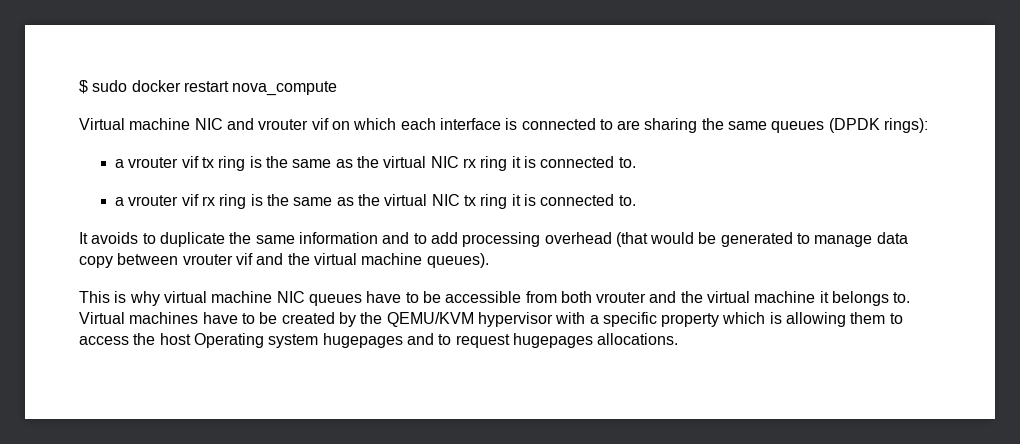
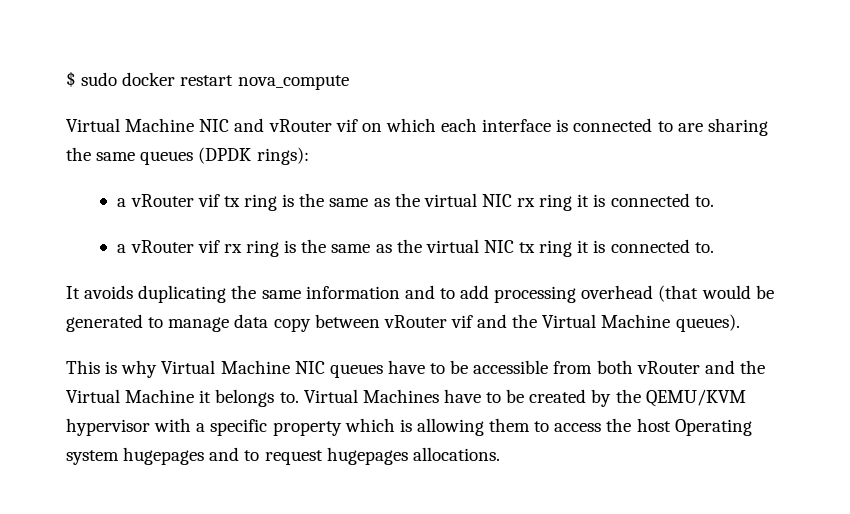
- Virtual machine NIC and vrouter vif on which each interface is connected to are sharing the same queues (DPDK rings):
+ Virtual Machine NIC and vRouter vif on which each interface is connected to are sharing the same queues (DPDK rings):
- a vrouter vif tx ring is the same as the virtual NIC rx ring it is connected to.
+ a vRouter vif tx ring is the same as the virtual NIC rx ring it is connected to.
- a vrouter vif rx ring is the same as the virtual NIC tx ring it is connected to.
+ a vRouter vif rx ring is the same as the virtual NIC tx ring it is connected to.
- It avoids to duplicate the same information and to add processing overhead (that would be generated to manage data copy between vrouter vif and the virtual machine queues).
+ It avoids duplicating the same information and to add processing overhead (that would be generated to manage data copy between vRouter vif and the Virtual Machine queues).
- This is why virtual machine NIC queues have to be accessible from both vrouter and the virtual machine it belongs to.
+ This is why Virtual Machine NIC queues have to be accessible from both vRouter and the Virtual Machine it belongs to.
- Virtual machines have to be created by the QEMU/KVM hypervisor with a specific property which is allowing them to access the host Operating system hugepages and to request hugepages allocations.
+ Virtual Machines have to be created by the QEMU/KVM hypervisor with a specific property which is allowing them to access the host Operating system hugepages and to request hugepages allocations.

